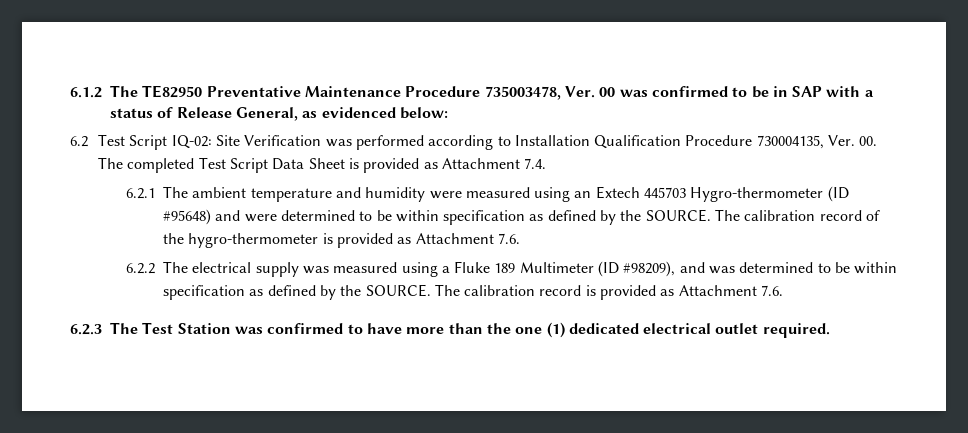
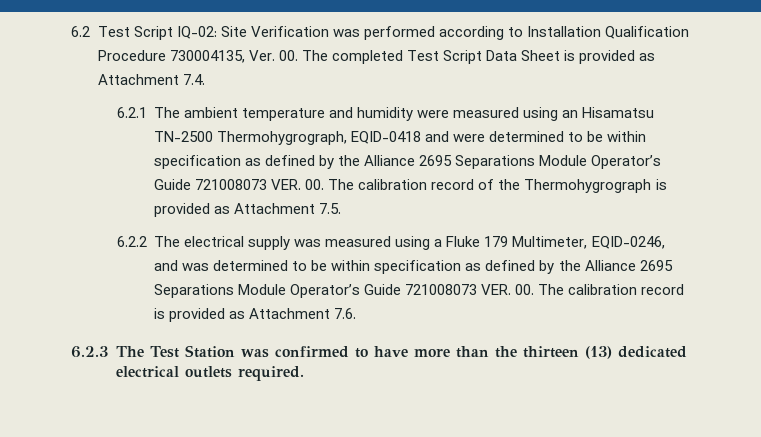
- 6.1.2 The TE82950 Preventative Maintenance Procedure 735003478, Ver. 00 was confirmed to be in SAP with a status of Release General, as evidenced below:
- 6.2.1 The ambient temperature and humidity were measured using an Extech 445703 Hygro-thermometer (ID #95648) and were determined to be within specification as defined by the SOURCE. The calibration record of the hygro-thermometer is provided as Attachment 7.6.
+ 6.2.1 The ambient temperature and humidity were measured using an Hisamatsu TN-2500 Thermohygrograph, EQID-0418 and were determined to be within specification as defined by the Alliance 2695 Separations Module Operator’s Guide 721008073 VER. 00. The calibration record of the Thermohygrograph is provided as Attachment 7.5.
- 6.2.2 The electrical supply was measured using a Fluke 189 Multimeter (ID #98209), and was determined to be within specification as defined by the SOURCE. The calibration record is provided as Attachment 7.6.
+ 6.2.2 The electrical supply was measured using a Fluke 179 Multimeter, EQID-0246, and was determined to be within specification as defined by the Alliance 2695 Separations Module Operator’s Guide 721008073 VER. 00. The calibration record is provided as Attachment 7.6.
- 6.2.3 The Test Station was confirmed to have more than the one (1) dedicated electrical outlet required.
+ 6.2.3 The Test Station was confirmed to have more than the thirteen (13) dedicated electrical outlets required.

